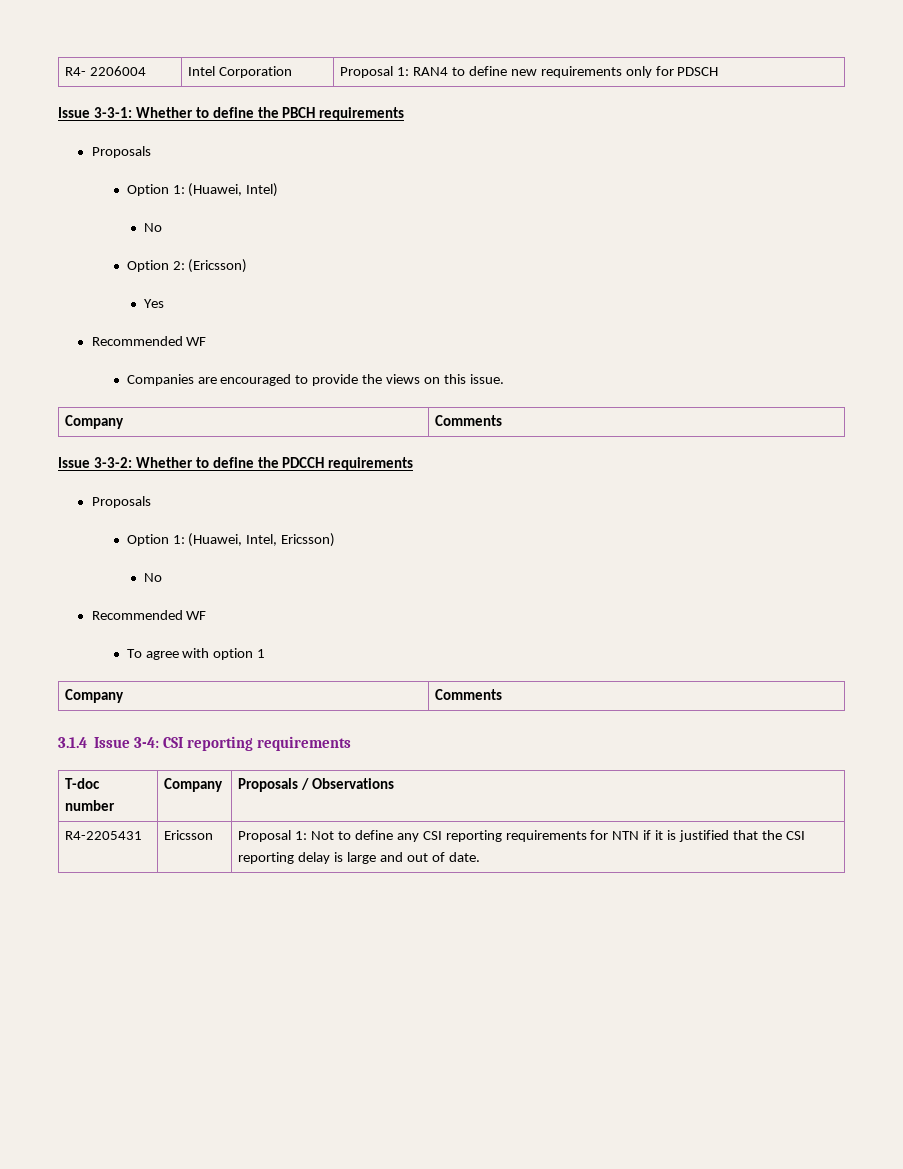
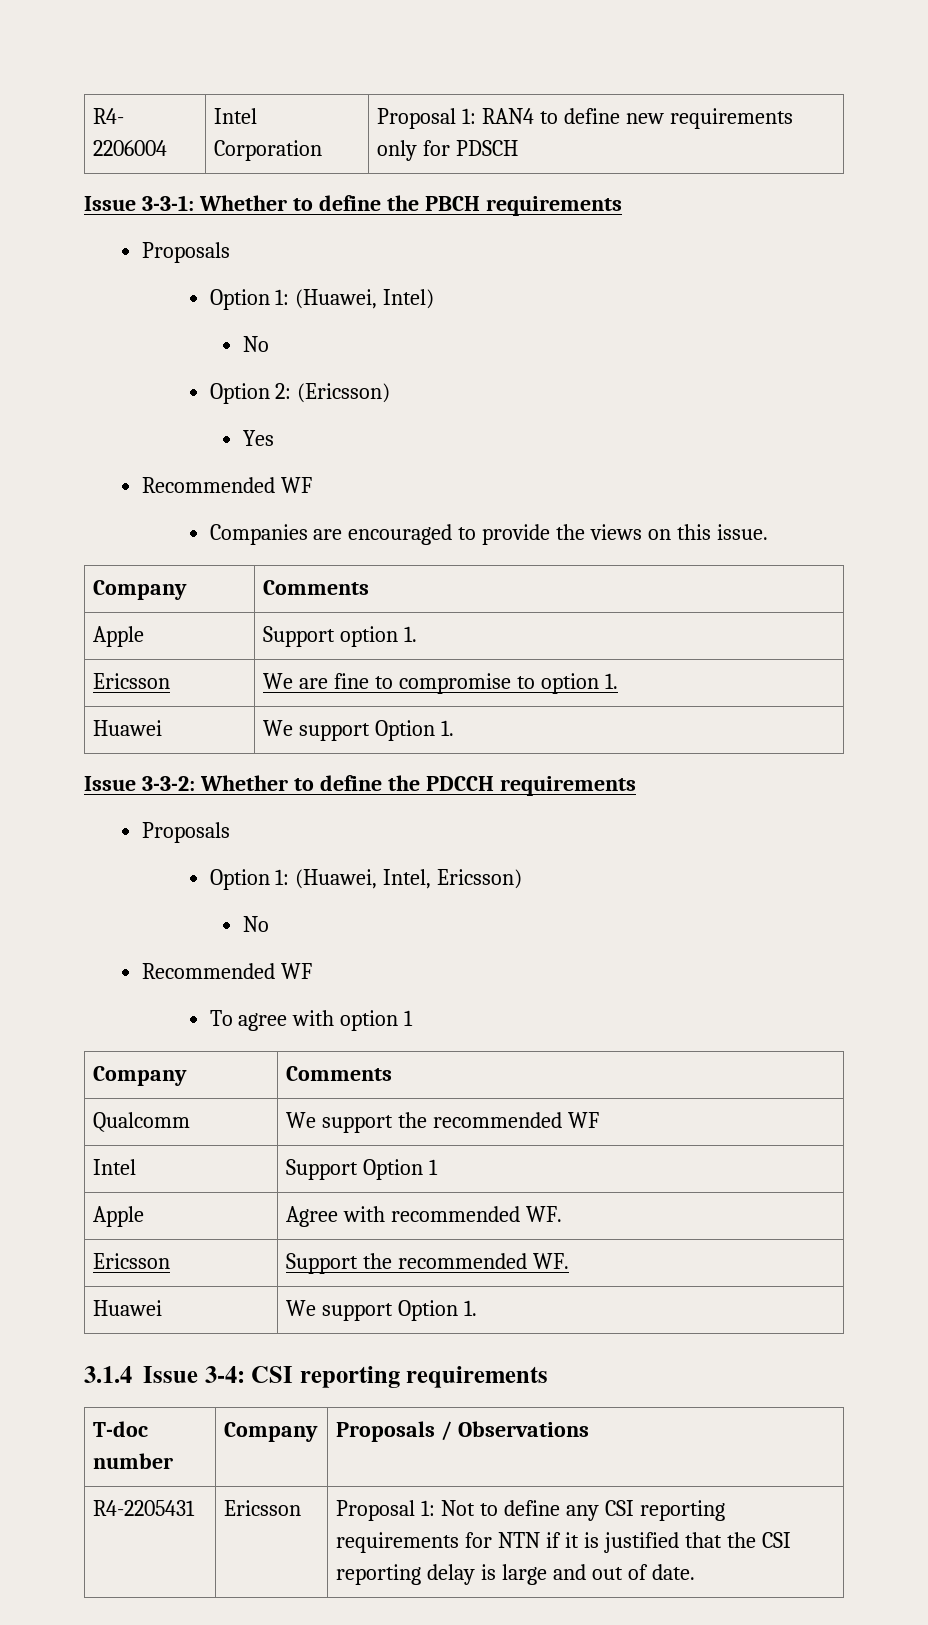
+ Apple | Support option 1.
+ Ericsson | We are fine to compromise to option 1.
+ Huawei | We support Option 1.
+ Qualcomm | We support the recommended WF
+ Intel | Support Option 1
+ Apple | Agree with recommended WF.
+ Ericsson | Support the recommended WF.
+ Huawei | We support Option 1.

